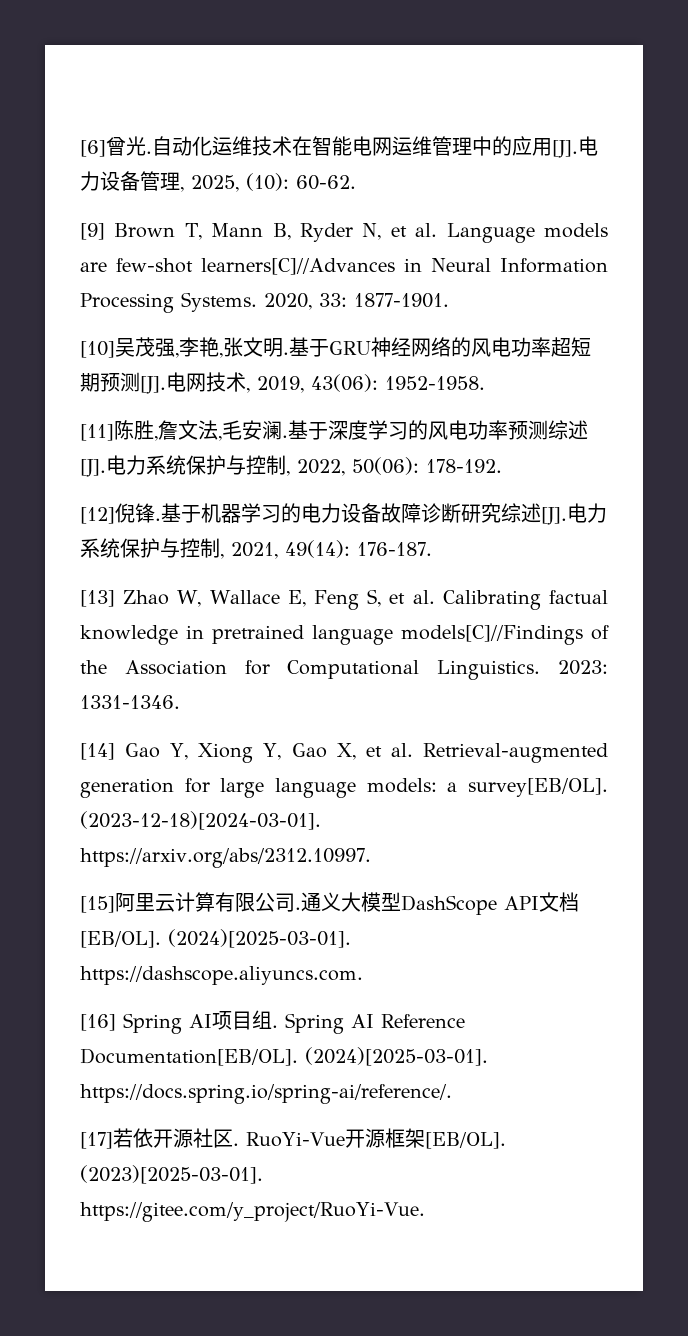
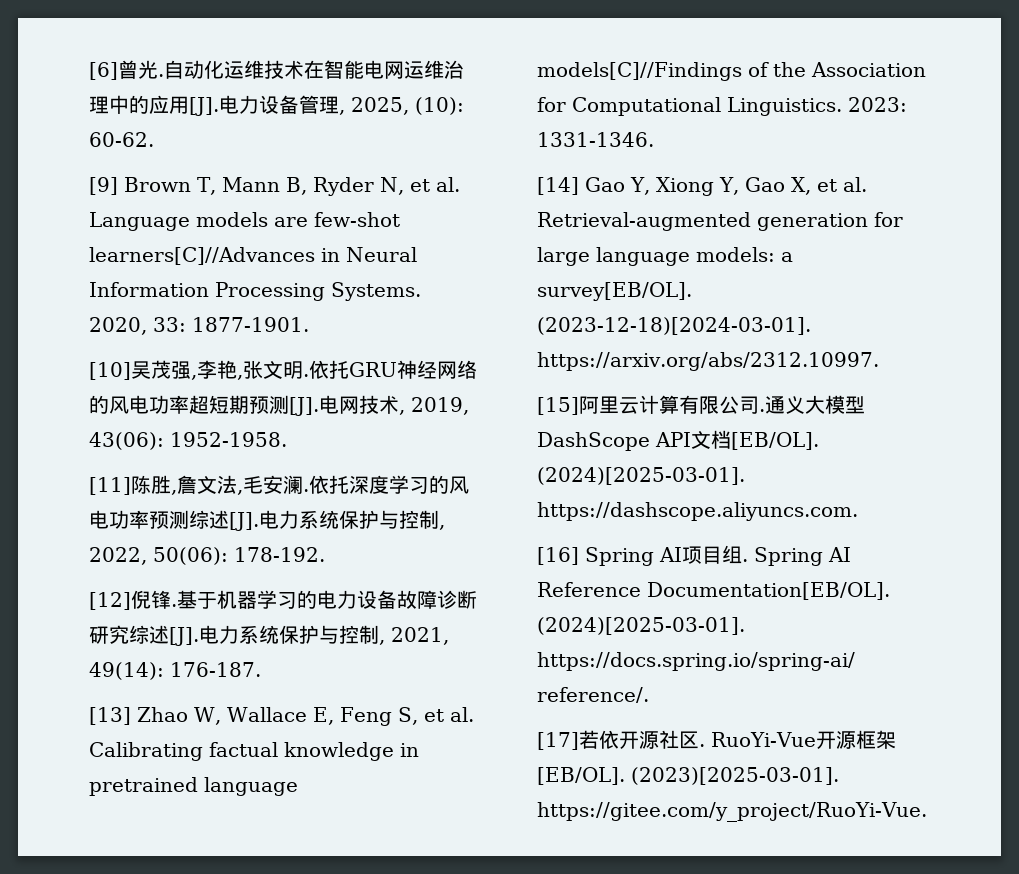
- 自动化运维技术在智能电网运维管理中的应用[J].电力设备管理, 2025, (10): 60-62.
+ 自动化运维技术在智能电网运维治理中的应用[J].电力设备管理, 2025, (10): 60-62.
- 基于GRU神经网络的风电功率超短期预测[J].电网技术, 2019, 43(06): 1952-1958.
+ 依托GRU神经网络的风电功率超短期预测[J].电网技术, 2019, 43(06): 1952-1958.
- 基于深度学习的风电功率预测综述[J].电力系统保护与控制, 2022, 50(06): 178-192.
+ 依托深度学习的风电功率预测综述[J].电力系统保护与控制, 2022, 50(06): 178-192.

